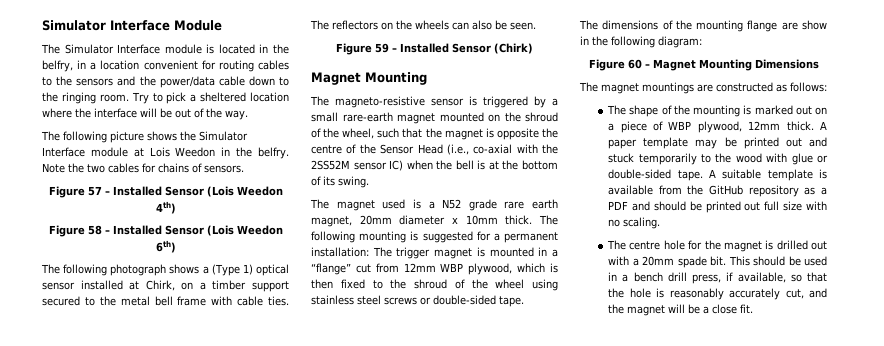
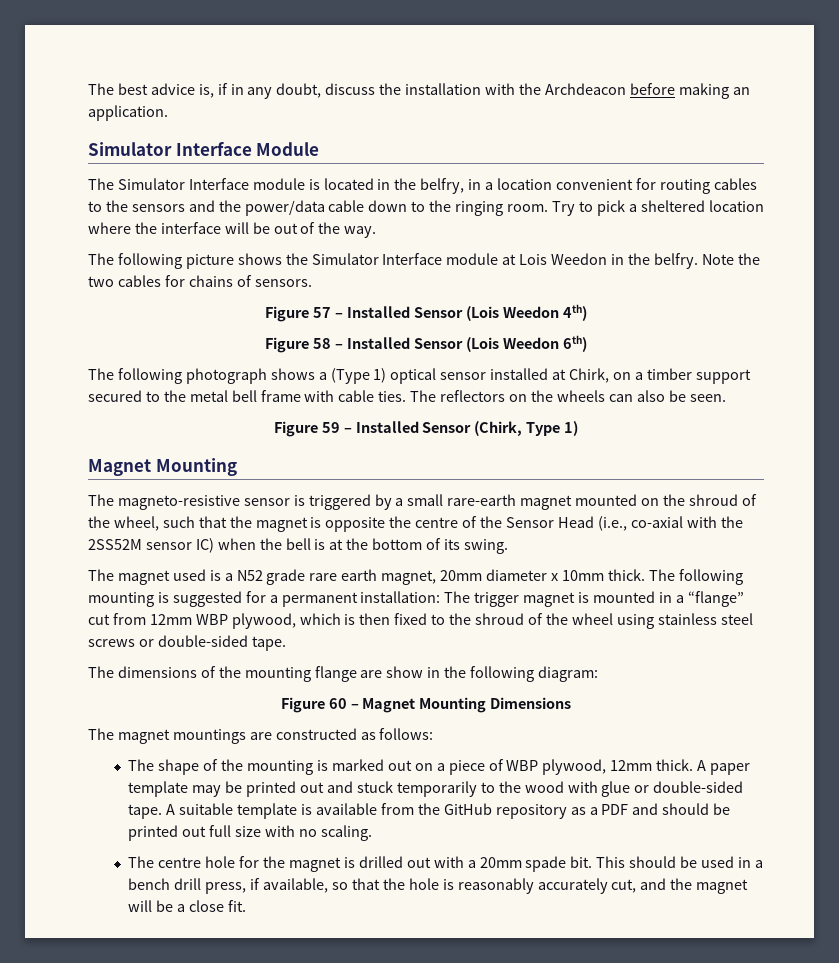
+ The best advice is, if in any doubt, discuss the installation with the Archdeacon before making an application.
- Figure 59 – Installed Sensor (Chirk)
+ Figure 59 – Installed Sensor (Chirk, Type 1)

